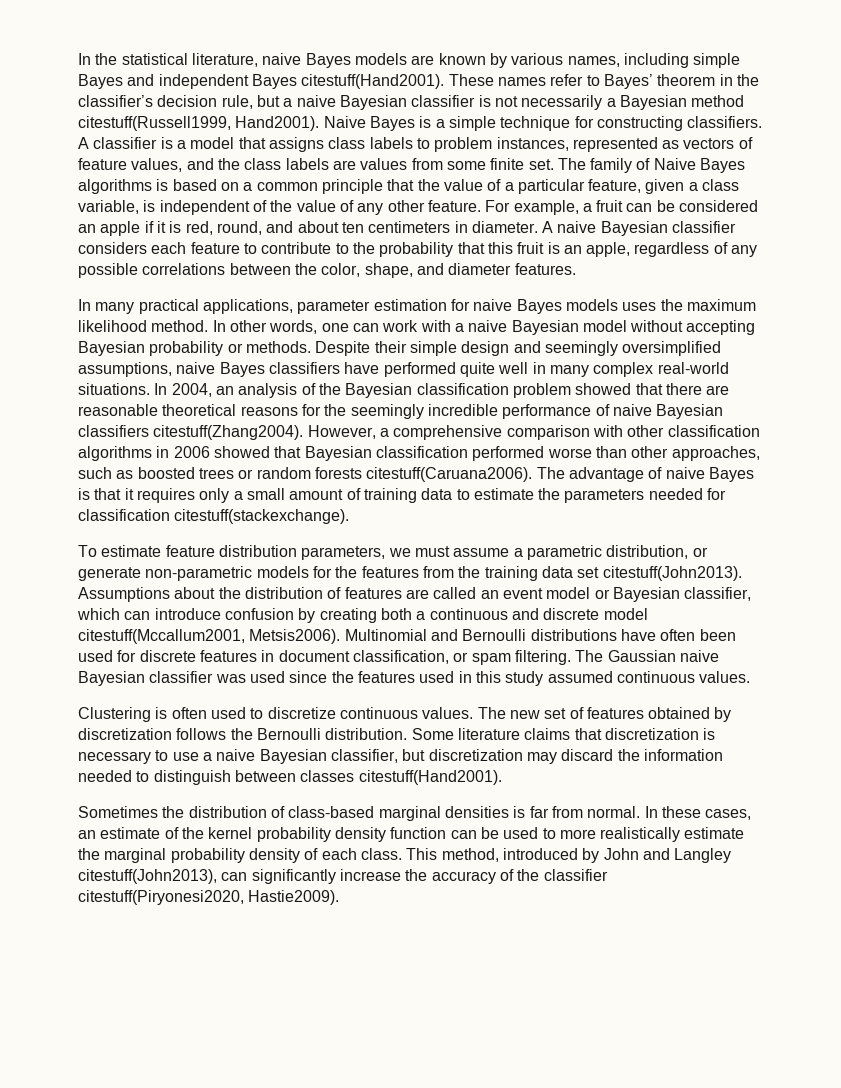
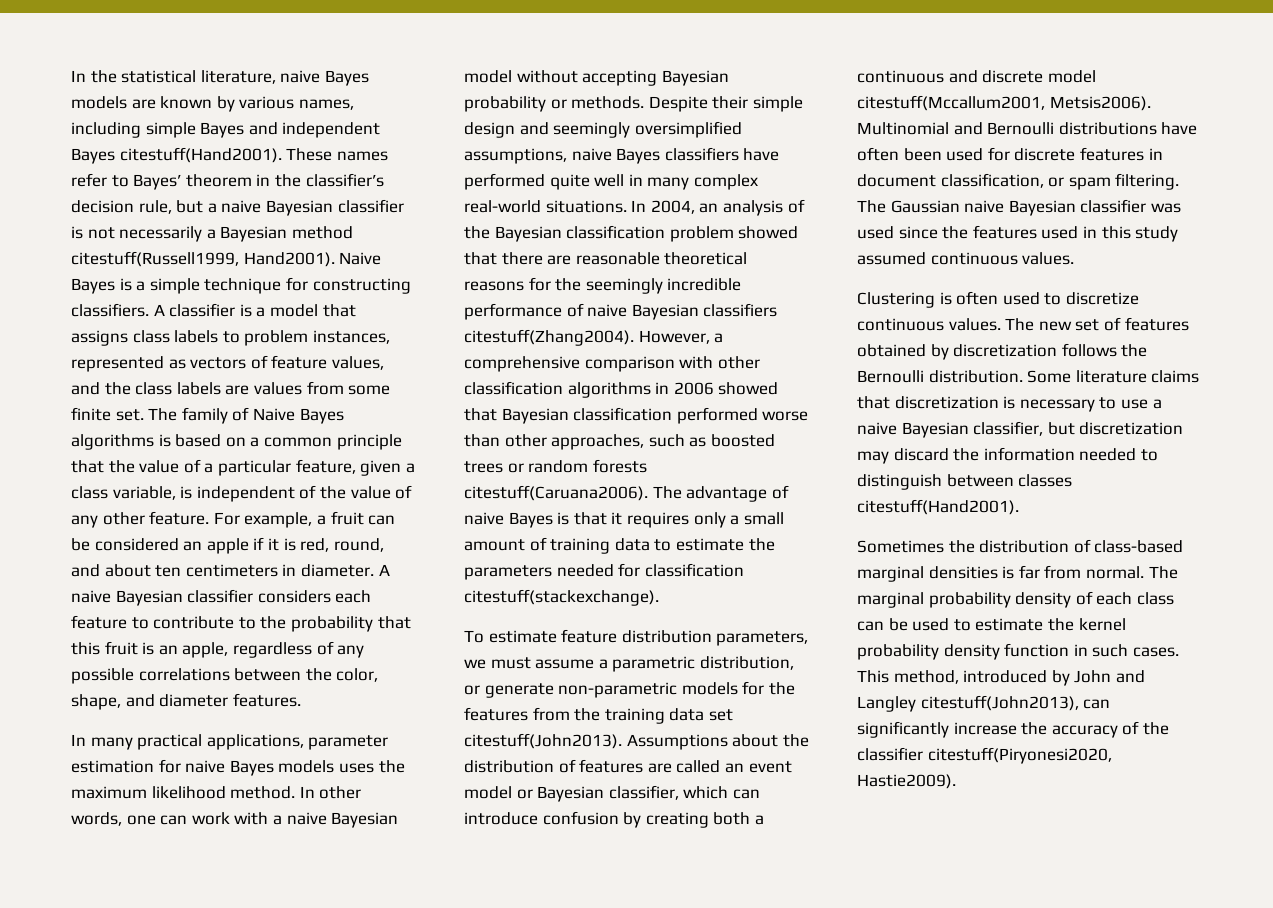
- In these cases, an estimate of the kernel probability density function can be used to more realistically estimate the marginal probability density of each class.
+ The marginal probability density of each class can be used to estimate the kernel probability density function in such cases.

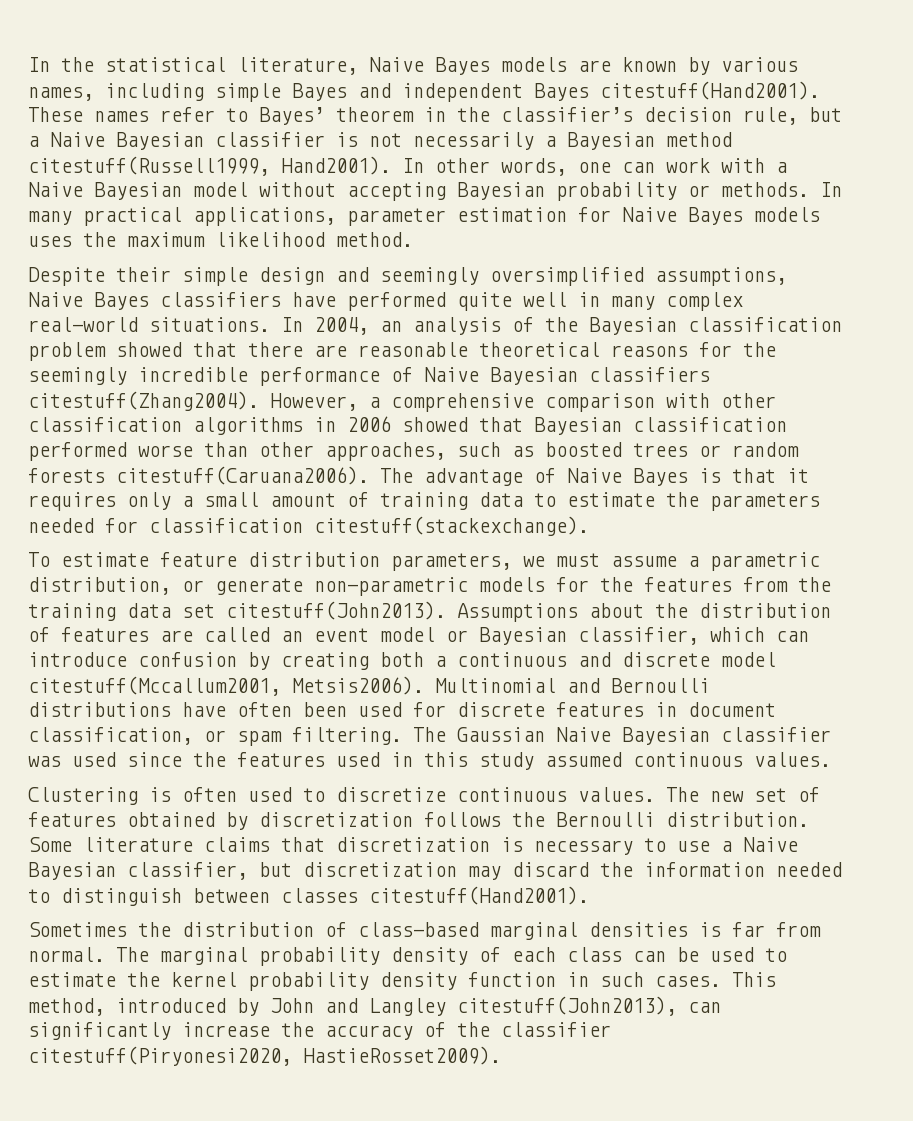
- In the statistical literature, naive Bayes models are known by various names, including simple Bayes and independent Bayes citestuff(Hand2001).
+ In the statistical literature, Naive Bayes models are known by various names, including simple Bayes and independent Bayes citestuff(Hand2001).
- These names refer to Bayes’ theorem in the classifier’s decision rule, but a naive Bayesian classifier is not necessarily a Bayesian method citestuff(Russell1999, Hand2001).
+ These names refer to Bayes’ theorem in the classifier’s decision rule, but a Naive Bayesian classifier is not necessarily a Bayesian method citestuff(Russell1999, Hand2001).
- Naive Bayes is a simple technique for constructing classifiers. A classifier is a model that assigns class labels to problem instances, represented as vectors of feature values, and the class labels are values from some finite set. The family of Naive Bayes algorithms is based on a common principle that the value of a particular feature, given a class variable, is independent of the value of any other feature. For example, a fruit can be considered an apple if it is red, round, and about ten centimeters in diameter. A naive Bayesian classifier considers each feature to contribute to the probability that this fruit is an apple, regardless of any possible correlations between the color, shape, and diameter features.
- In many practical applications, parameter estimation for naive Bayes models uses the maximum likelihood method.
- In other words, one can work with a naive Bayesian model without accepting Bayesian probability or methods. Despite their simple design and seemingly oversimplified assumptions, naive Bayes classifiers have performed quite well in many complex real-world situations.
+ In other words, one can work with a Naive Bayesian model without accepting Bayesian probability or methods. In many practical applications, parameter estimation for Naive Bayes models uses the maximum likelihood method.
+ Despite their simple design and seemingly oversimplified assumptions, Naive Bayes classifiers have performed quite well in many complex real-world situations.
- In 2004, an analysis of the Bayesian classification problem showed that there are reasonable theoretical reasons for the seemingly incredible performance of naive Bayesian classifiers citestuff(Zhang2004).
+ In 2004, an analysis of the Bayesian classification problem showed that there are reasonable theoretical reasons for the seemingly incredible performance of Naive Bayesian classifiers citestuff(Zhang2004).
- The advantage of naive Bayes is that it requires only a small amount of training data to estimate the parameters needed for classification citestuff(stackexchange).
+ The advantage of Naive Bayes is that it requires only a small amount of training data to estimate the parameters needed for classification citestuff(stackexchange).
- The Gaussian naive Bayesian classifier was used since the features used in this study assumed continuous values.
+ The Gaussian Naive Bayesian classifier was used since the features used in this study assumed continuous values.
- Some literature claims that discretization is necessary to use a naive Bayesian classifier, but discretization may discard the information needed to distinguish between classes citestuff(Hand2001).
+ Some literature claims that discretization is necessary to use a Naive Bayesian classifier, but discretization may discard the information needed to distinguish between classes citestuff(Hand2001).
- This method, introduced by John and Langley citestuff(John2013), can significantly increase the accuracy of the classifier citestuff(Piryonesi2020, Hastie2009).
+ This method, introduced by John and Langley citestuff(John2013), can significantly increase the accuracy of the classifier citestuff(Piryonesi2020, HastieRosset2009).

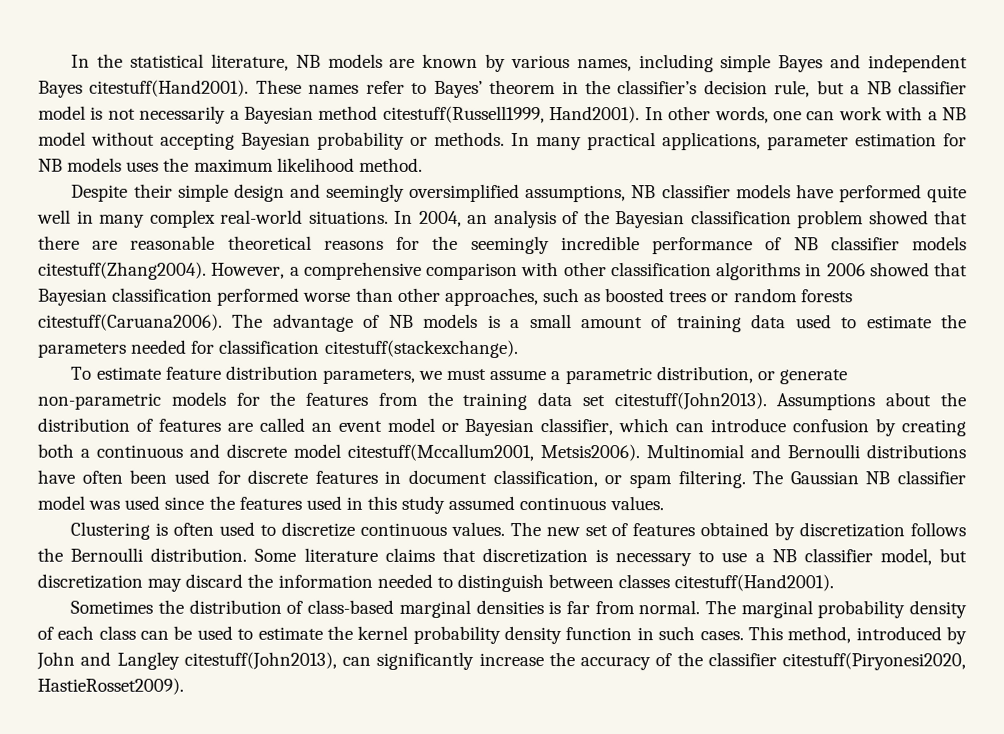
- In the statistical literature, Naive Bayes models are known by various names, including simple Bayes and independent Bayes citestuff(Hand2001).
+ In the statistical literature, NB models are known by various names, including simple Bayes and independent Bayes citestuff(Hand2001).
- These names refer to Bayes’ theorem in the classifier’s decision rule, but a Naive Bayesian classifier is not necessarily a Bayesian method citestuff(Russell1999, Hand2001).
+ These names refer to Bayes’ theorem in the classifier’s decision rule, but a NB classifier model is not necessarily a Bayesian method citestuff(Russell1999, Hand2001).
- In other words, one can work with a Naive Bayesian model without accepting Bayesian probability or methods.
+ In other words, one can work with a NB model without accepting Bayesian probability or methods.
- In many practical applications, parameter estimation for Naive Bayes models uses the maximum likelihood method.
+ In many practical applications, parameter estimation for NB models uses the maximum likelihood method.
- Despite their simple design and seemingly oversimplified assumptions, Naive Bayes classifiers have performed quite well in many complex real-world situations.
+ Despite their simple design and seemingly oversimplified assumptions, NB classifier models have performed quite well in many complex real-world situations.
- In 2004, an analysis of the Bayesian classification problem showed that there are reasonable theoretical reasons for the seemingly incredible performance of Naive Bayesian classifiers citestuff(Zhang2004).
+ In 2004, an analysis of the Bayesian classification problem showed that there are reasonable theoretical reasons for the seemingly incredible performance of NB classifier models citestuff(Zhang2004).
- The advantage of Naive Bayes is that it requires only a small amount of training data to estimate the parameters needed for classification citestuff(stackexchange).
+ The advantage of NB models is a small amount of training data used to estimate the parameters needed for classification citestuff(stackexchange).
- The Gaussian Naive Bayesian classifier was used since the features used in this study assumed continuous values.
+ The Gaussian NB classifier model was used since the features used in this study assumed continuous values.
- Some literature claims that discretization is necessary to use a Naive Bayesian classifier, but discretization may discard the information needed to distinguish between classes citestuff(Hand2001).
+ Some literature claims that discretization is necessary to use a NB classifier model, but discretization may discard the information needed to distinguish between classes citestuff(Hand2001).

